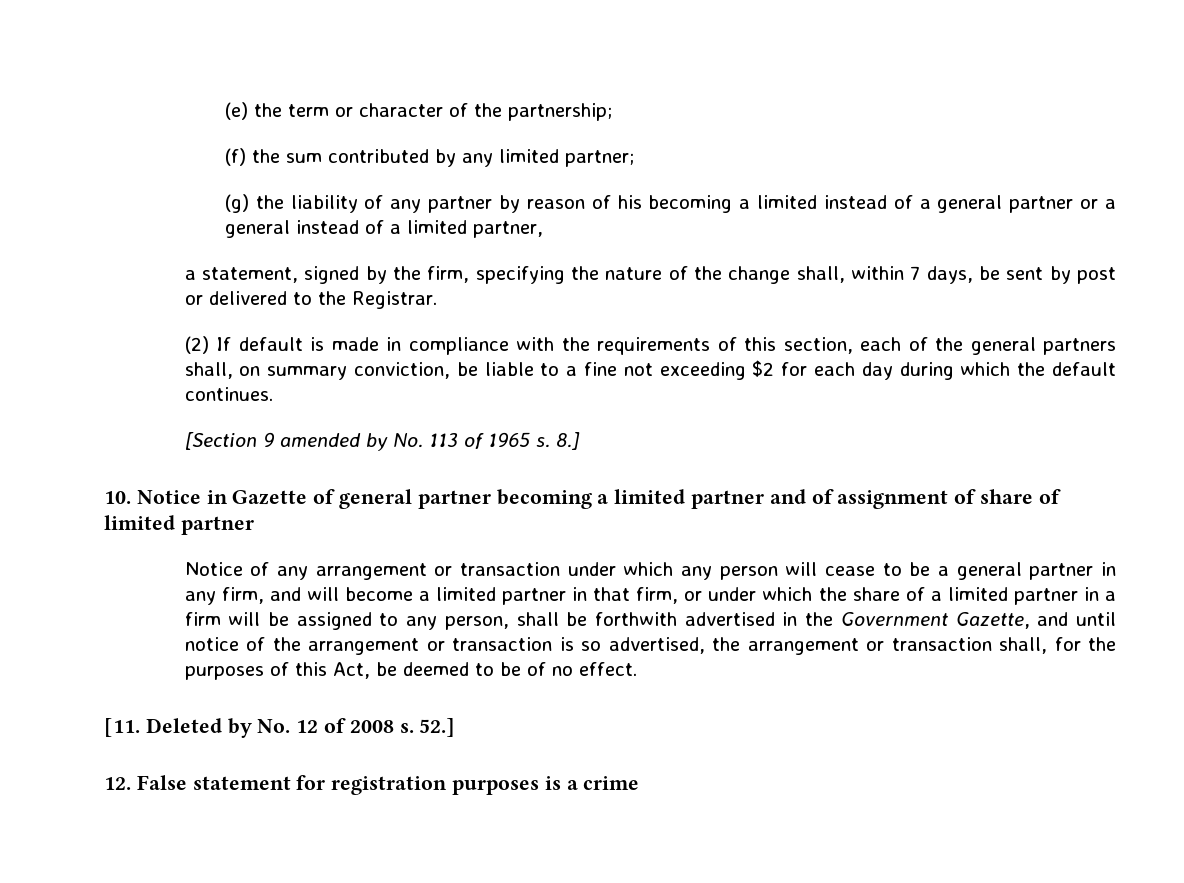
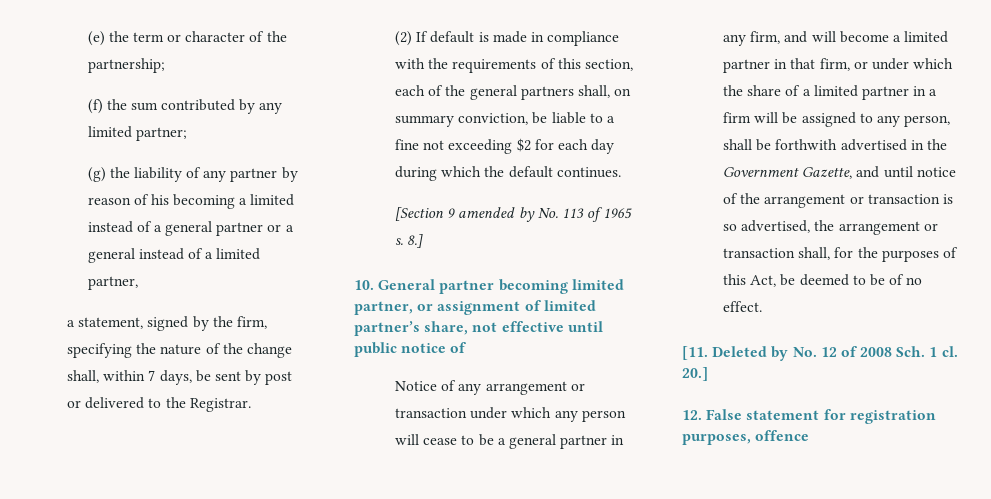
- 10. Notice in Gazette of general partner becoming a limited partner and of assignment of share of limited partner
+ 10. General partner becoming limited partner, or assignment of limited partner’s share, not effective until public notice of
- [11. Deleted by No. 12 of 2008 s. 52.]
+ [11. Deleted by No. 12 of 2008 Sch. 1 cl. 20.]
- 12. False statement for registration purposes is a crime
+ 12. False statement for registration purposes, offence

